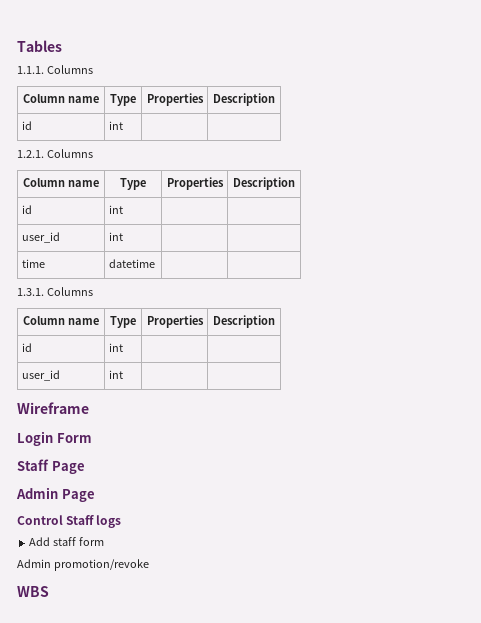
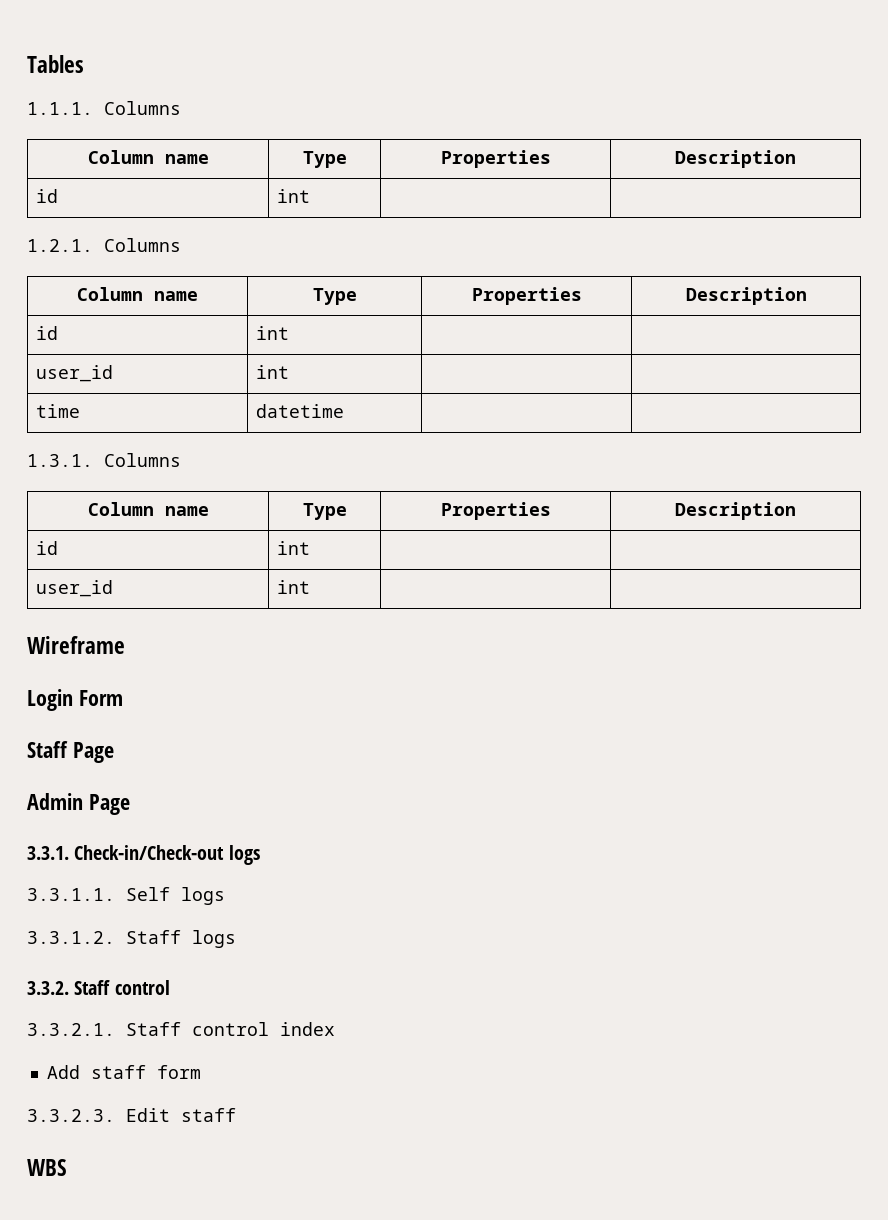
- Control Staff logs
+ 3.3.1. Check-in/Check-out logs
+ 3.3.1.1. Self logs
+ 3.3.1.2. Staff logs
+ 3.3.2. Staff control
+ 3.3.2.1. Staff control index
- Admin promotion/revoke
+ 3.3.2.3. Edit staff

